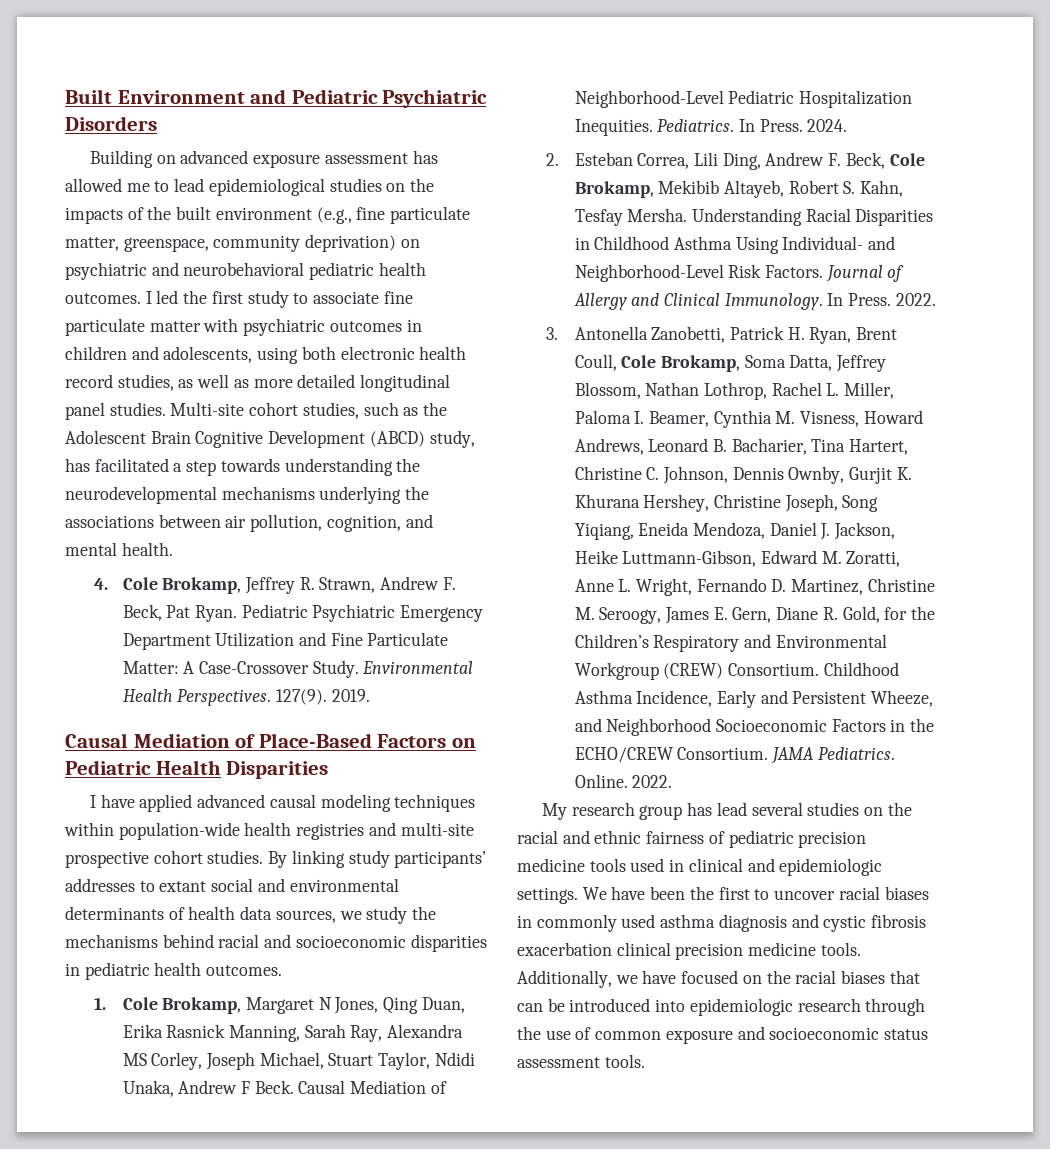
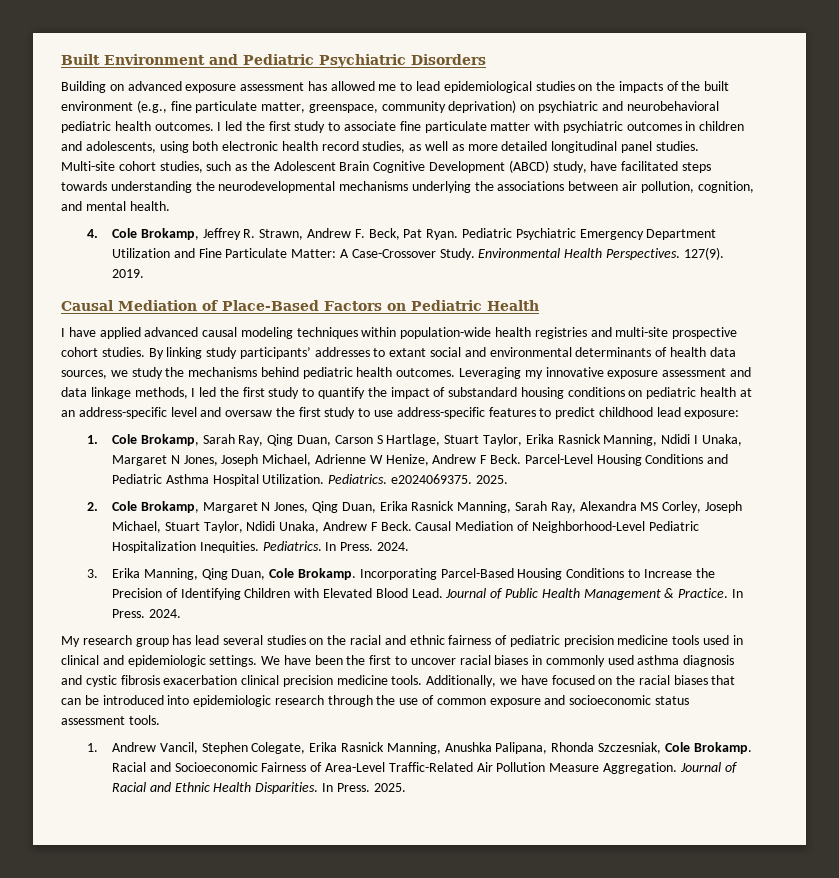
- Multi-site cohort studies, such as the Adolescent Brain Cognitive Development (ABCD) study, has facilitated a step towards understanding the neurodevelopmental mechanisms underlying the associations between air pollution, cognition, and mental health.
+ Multi-site cohort studies, such as the Adolescent Brain Cognitive Development (ABCD) study, have facilitated steps towards understanding the neurodevelopmental mechanisms underlying the associations between air pollution, cognition, and mental health.
- Causal Mediation of Place-Based Factors on Pediatric Health Disparities
+ Causal Mediation of Place-Based Factors on Pediatric Health
- By linking study participants’ addresses to extant social and environmental determinants of health data sources, we study the mechanisms behind racial and socioeconomic disparities in pediatric health outcomes.
- 1. Cole Brokamp, Margaret N Jones, Qing Duan, Erika Rasnick Manning, Sarah Ray, Alexandra MS Corley, Joseph Michael, Stuart Taylor, Ndidi Unaka, Andrew F Beck.
+ By linking study participants’ addresses to extant social and environmental determinants of health data sources, we study the mechanisms behind pediatric health outcomes. Leveraging my innovative exposure assessment and data linkage methods, I led the first study to quantify the impact of substandard housing conditions on pediatric health at an address-specific level and oversaw the first study to use address-specific features to predict childhood lead exposure:
+ 1. Cole Brokamp, Sarah Ray, Qing Duan, Carson S Hartlage, Stuart Taylor, Erika Rasnick Manning, Ndidi I Unaka, Margaret N Jones, Joseph Michael, Adrienne W Henize, Andrew F Beck. Parcel-Level Housing Conditions and Pediatric Asthma Hospital Utilization. Pediatrics. e2024069375. 2025.
+ 2. Cole Brokamp, Margaret N Jones, Qing Duan, Erika Rasnick Manning, Sarah Ray, Alexandra MS Corley, Joseph Michael, Stuart Taylor, Ndidi Unaka, Andrew F Beck.
- 2. Esteban Correa, Lili Ding, Andrew F. Beck, Cole Brokamp, Mekibib Altayeb, Robert S. Kahn, Tesfay Mersha. Understanding Racial Disparities in Childhood Asthma Using Individual- and Neighborhood-Level Risk Factors. Journal of Allergy and Clinical Immunology. In Press. 2022.
- 3. Antonella Zanobetti, Patrick H. Ryan, Brent Coull, Cole Brokamp, Soma Datta, Jeffrey Blossom, Nathan Lothrop, Rachel L. Miller, Paloma I. Beamer, Cynthia M. Visness, Howard Andrews, Leonard B. Bacharier, Tina Hartert, Christine C. Johnson, Dennis Ownby, Gurjit K. Khurana Hershey, Christine Joseph, Song Yiqiang, Eneida Mendoza, Daniel J. Jackson, Heike Luttmann-Gibson, Edward M. Zoratti, Anne L. Wright, Fernando D. Martinez, Christine M. Seroogy, James E. Gern, Diane R. Gold, for the Children’s Respiratory and Environmental Workgroup (CREW) Consortium. Childhood Asthma Incidence, Early and Persistent Wheeze, and Neighborhood Socioeconomic Factors in the ECHO/CREW Consortium. JAMA Pediatrics. Online. 2022.
+ 3. Erika Manning, Qing Duan, Cole Brokamp. Incorporating Parcel-Based Housing Conditions to Increase the Precision of Identifying Children with Elevated Blood Lead. Journal of Public Health Management & Practice. In Press. 2024.
+ 1. Andrew Vancil, Stephen Colegate, Erika Rasnick Manning, Anushka Palipana, Rhonda Szczesniak, Cole Brokamp. Racial and Socioeconomic Fairness of Area-Level Traffic-Related Air Pollution Measure Aggregation. Journal of Racial and Ethnic Health Disparities. In Press. 2025.

